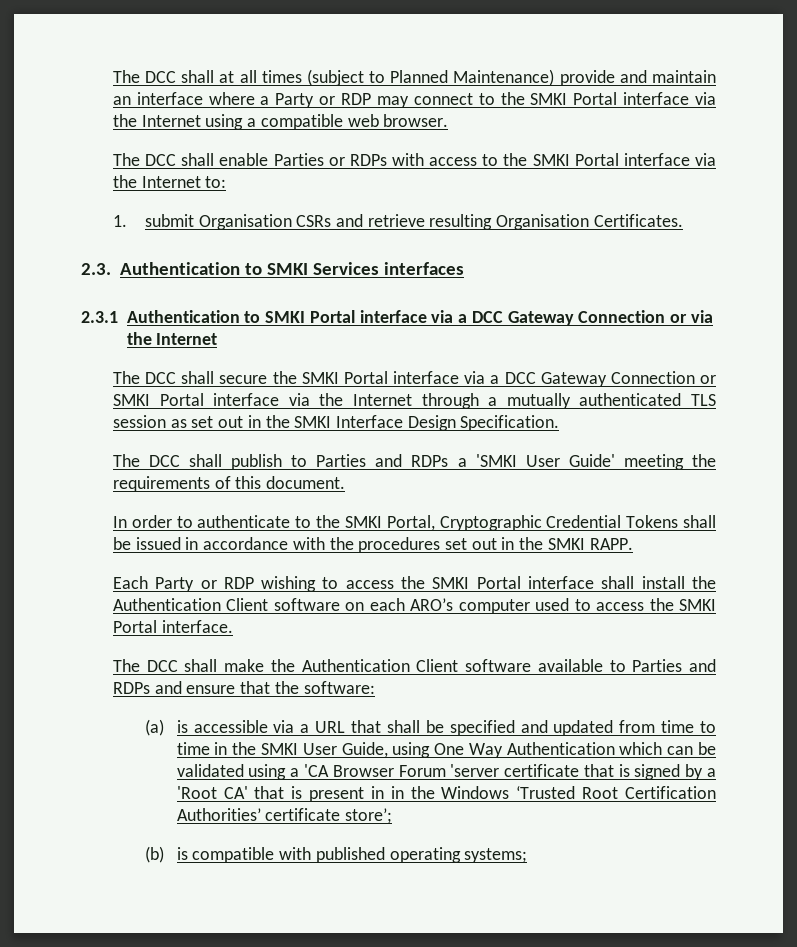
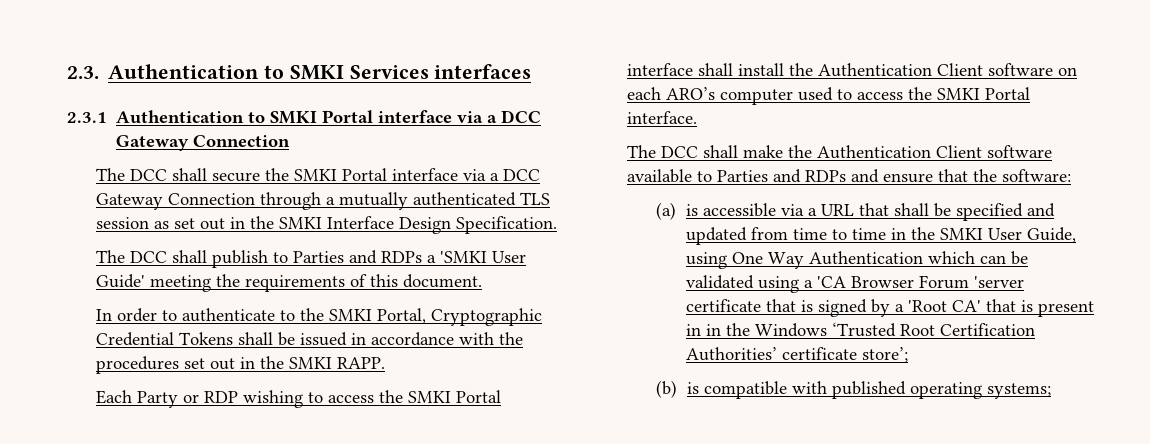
- The DCC shall at all times (subject to Planned Maintenance) provide and maintain an interface where a Party or RDP may connect to the SMKI Portal interface via the Internet using a compatible web browser.
- The DCC shall enable Parties or RDPs with access to the SMKI Portal interface via the Internet to:
- 1. submit Organisation CSRs and retrieve resulting Organisation Certificates.
- 2.3.1 Authentication to SMKI Portal interface via a DCC Gateway Connection or via the Internet
+ 2.3.1 Authentication to SMKI Portal interface via a DCC Gateway Connection
- The DCC shall secure the SMKI Portal interface via a DCC Gateway Connection or SMKI Portal interface via the Internet through a mutually authenticated TLS session as set out in the SMKI Interface Design Specification.
+ The DCC shall secure the SMKI Portal interface via a DCC Gateway Connection through a mutually authenticated TLS session as set out in the SMKI Interface Design Specification.

